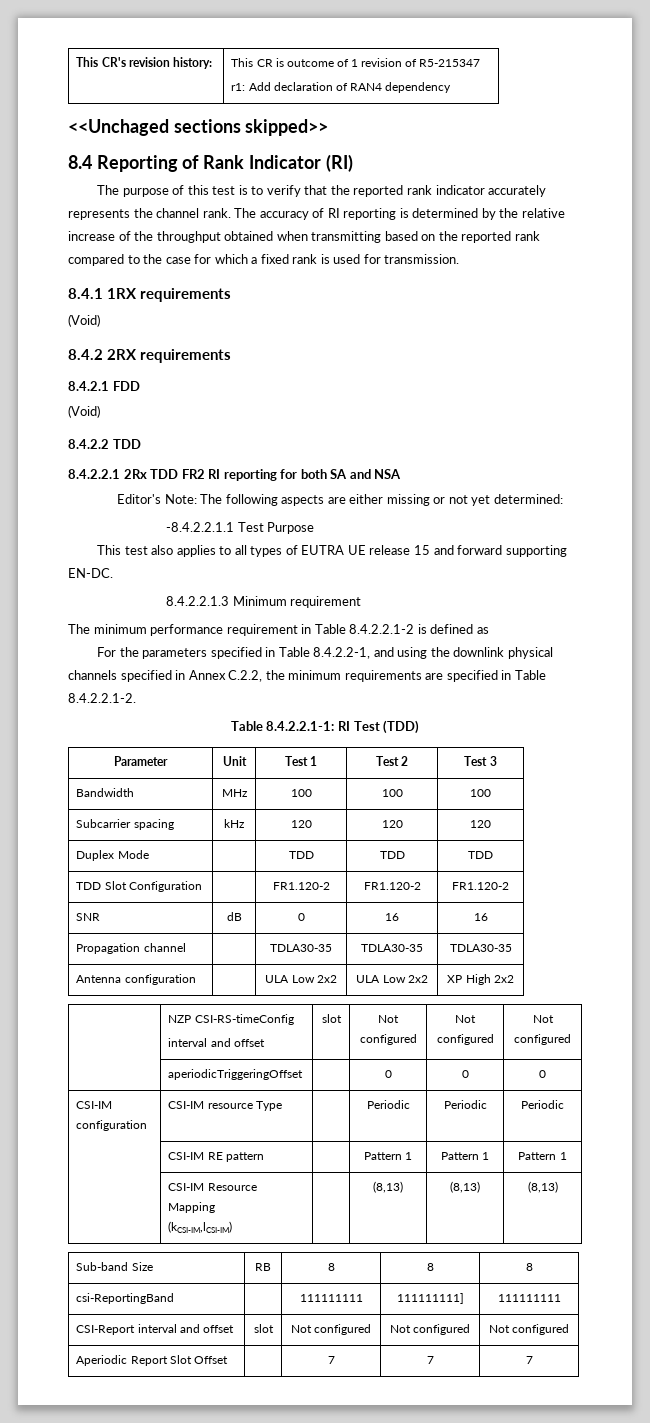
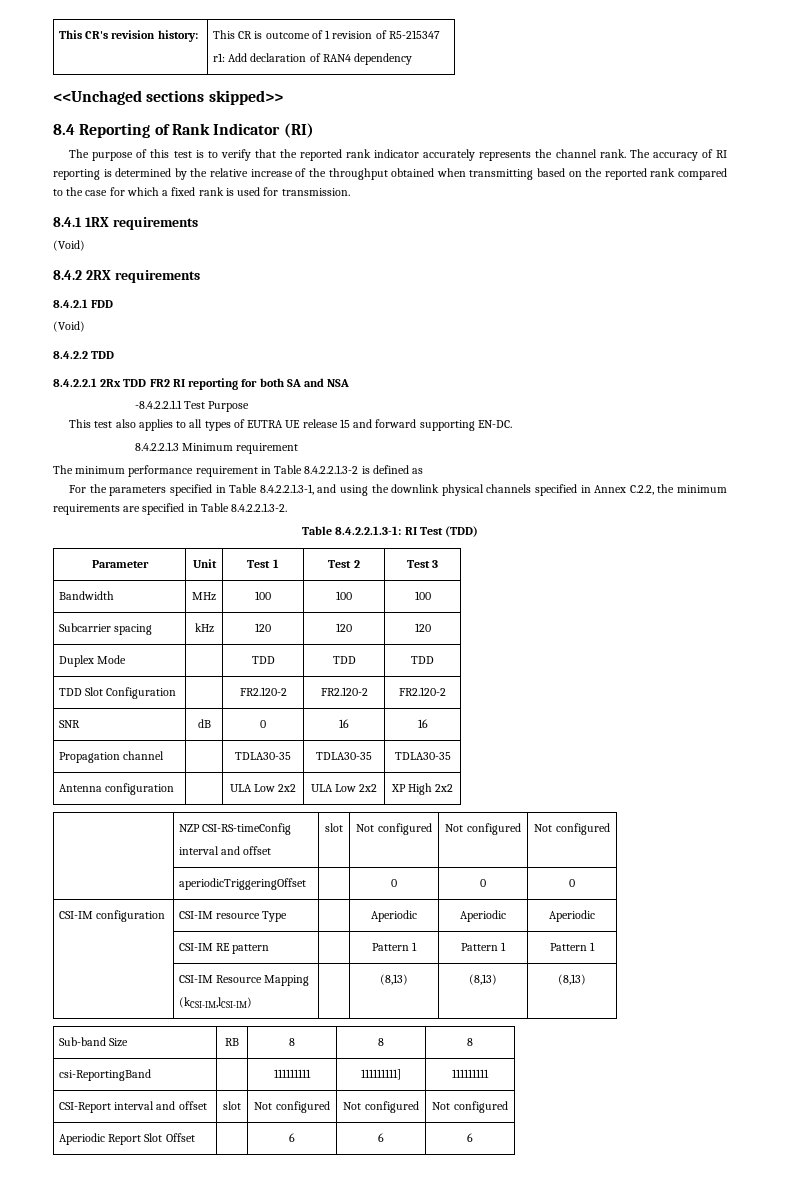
- Editor's Note: The following aspects are either missing or not yet determined:
- The minimum performance requirement in Table 8.4.2.2.1-2 is defined as
+ The minimum performance requirement in Table 8.4.2.2.1.3-2 is defined as
- For the parameters specified in Table 8.4.2.2-1, and using the downlink physical channels specified in Annex C.2.2, the minimum requirements are specified in Table 8.4.2.2.1-2.
- Table 8.4.2.2.1-1: RI Test (TDD)
+ For the parameters specified in Table 8.4.2.2.1.3-1, and using the downlink physical channels specified in Annex C.2.2, the minimum requirements are specified in Table 8.4.2.2.1.3-2.
+ Table 8.4.2.2.1.3-1: RI Test (TDD)
- TDD Slot Configuration | | FR1.120-2 | FR1.120-2 | FR1.120-2
+ TDD Slot Configuration | | FR2.120-2 | FR2.120-2 | FR2.120-2
- CSI-IM configuration | CSI-IM resource Type | | Periodic | Periodic | Periodic
+ CSI-IM configuration | CSI-IM resource Type | | Aperiodic | Aperiodic | Aperiodic
- Aperiodic Report Slot Offset | | 7 | 7 | 7
+ Aperiodic Report Slot Offset | | 6 | 6 | 6

